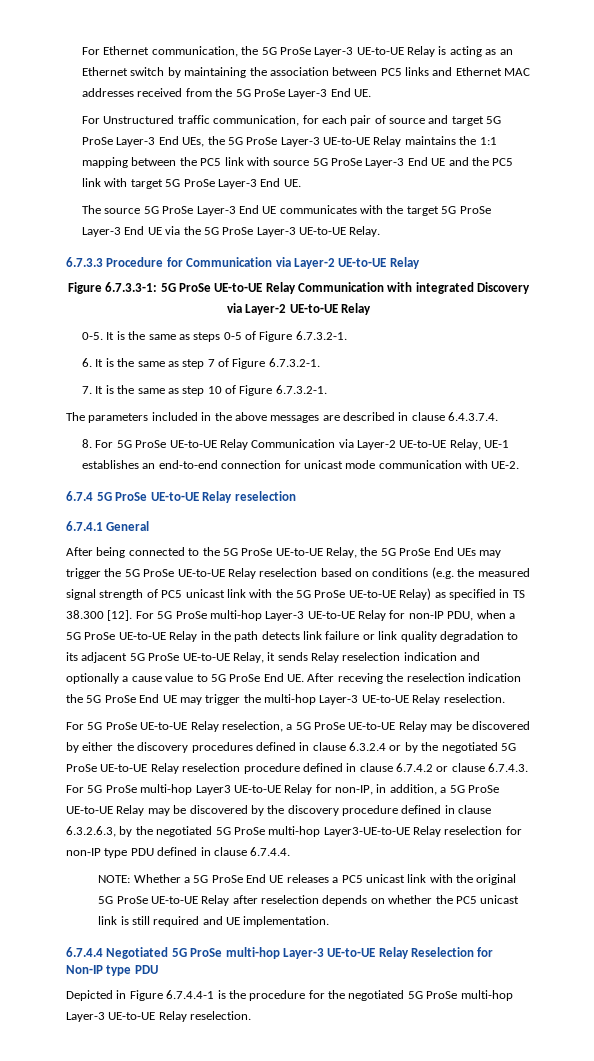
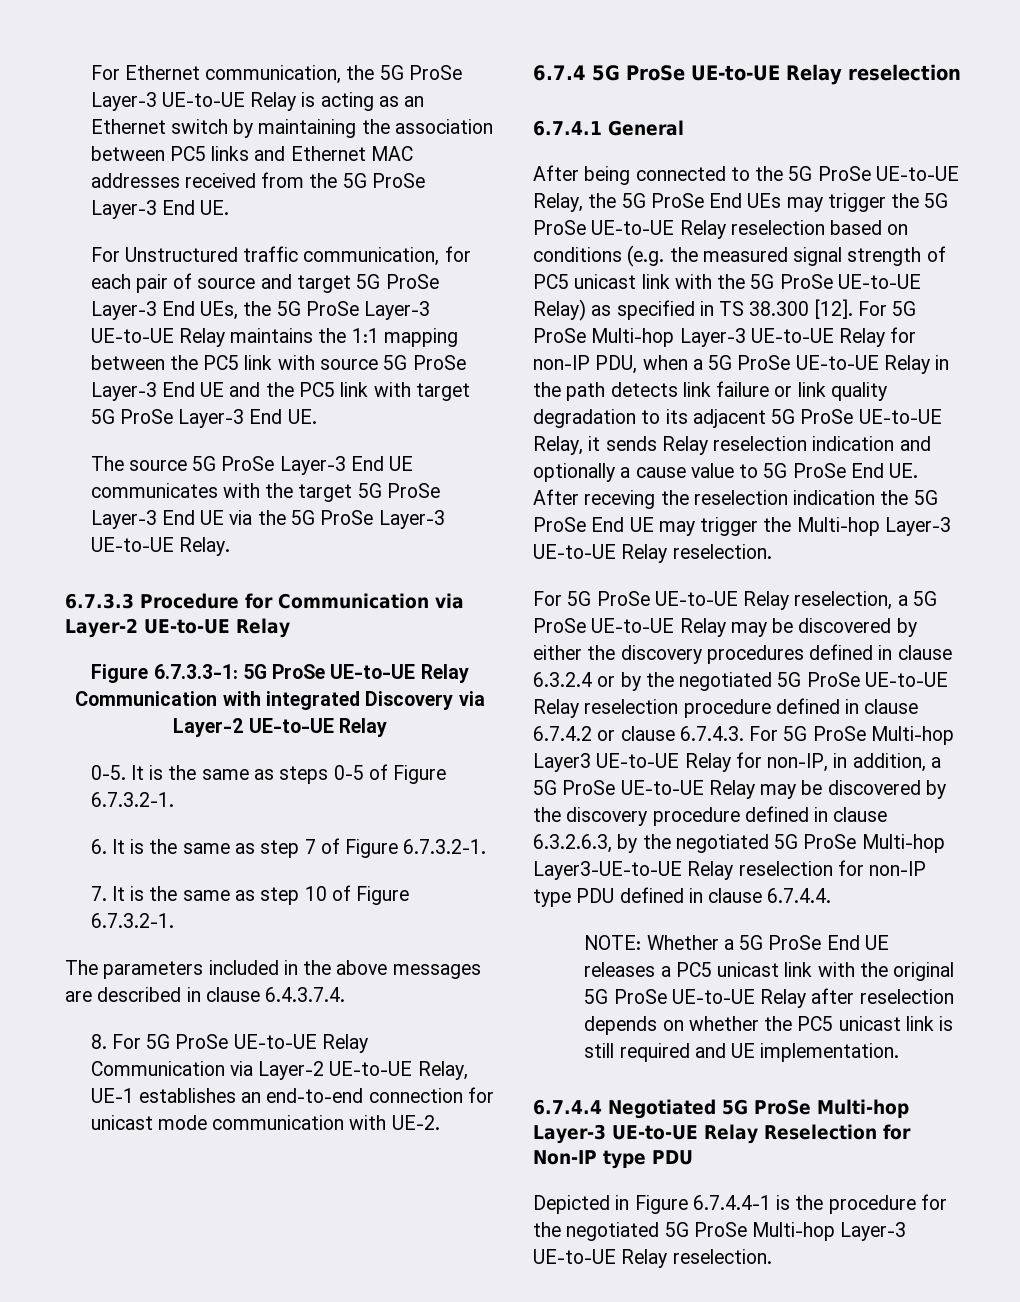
- For 5G ProSe multi-hop Layer-3 UE-to-UE Relay for non-IP PDU, when a 5G ProSe UE-to-UE Relay in the path detects link failure or link quality degradation to its adjacent 5G ProSe UE-to-UE Relay, it sends Relay reselection indication and optionally a cause value to 5G ProSe End UE. After receving the reselection indication the 5G ProSe End UE may trigger the multi-hop Layer-3 UE-to-UE Relay reselection.
+ For 5G ProSe Multi-hop Layer-3 UE-to-UE Relay for non-IP PDU, when a 5G ProSe UE-to-UE Relay in the path detects link failure or link quality degradation to its adjacent 5G ProSe UE-to-UE Relay, it sends Relay reselection indication and optionally a cause value to 5G ProSe End UE. After receving the reselection indication the 5G ProSe End UE may trigger the Multi-hop Layer-3 UE-to-UE Relay reselection.
- For 5G ProSe UE-to-UE Relay reselection, a 5G ProSe UE-to-UE Relay may be discovered by either the discovery procedures defined in clause 6.3.2.4 or by the negotiated 5G ProSe UE-to-UE Relay reselection procedure defined in clause 6.7.4.2 or clause 6.7.4.3. For 5G ProSe multi-hop Layer3 UE-to-UE Relay for non-IP, in addition, a 5G ProSe UE-to-UE Relay may be discovered by the discovery procedure defined in clause 6.3.2.6.3, by the negotiated 5G ProSe multi-hop Layer3-UE-to-UE Relay reselection for non-IP type PDU defined in clause 6.7.4.4.
+ For 5G ProSe UE-to-UE Relay reselection, a 5G ProSe UE-to-UE Relay may be discovered by either the discovery procedures defined in clause 6.3.2.4 or by the negotiated 5G ProSe UE-to-UE Relay reselection procedure defined in clause 6.7.4.2 or clause 6.7.4.3. For 5G ProSe Multi-hop Layer3 UE-to-UE Relay for non-IP, in addition, a 5G ProSe UE-to-UE Relay may be discovered by the discovery procedure defined in clause 6.3.2.6.3, by the negotiated 5G ProSe Multi-hop Layer3-UE-to-UE Relay reselection for non-IP type PDU defined in clause 6.7.4.4.
- 6.7.4.4 Negotiated 5G ProSe multi-hop Layer-3 UE-to-UE Relay Reselection for Non-IP type PDU
+ 6.7.4.4 Negotiated 5G ProSe Multi-hop Layer-3 UE-to-UE Relay Reselection for Non-IP type PDU
- Depicted in Figure 6.7.4.4-1 is the procedure for the negotiated 5G ProSe multi-hop Layer-3 UE-to-UE Relay reselection.
+ Depicted in Figure 6.7.4.4-1 is the procedure for the negotiated 5G ProSe Multi-hop Layer-3 UE-to-UE Relay reselection.

